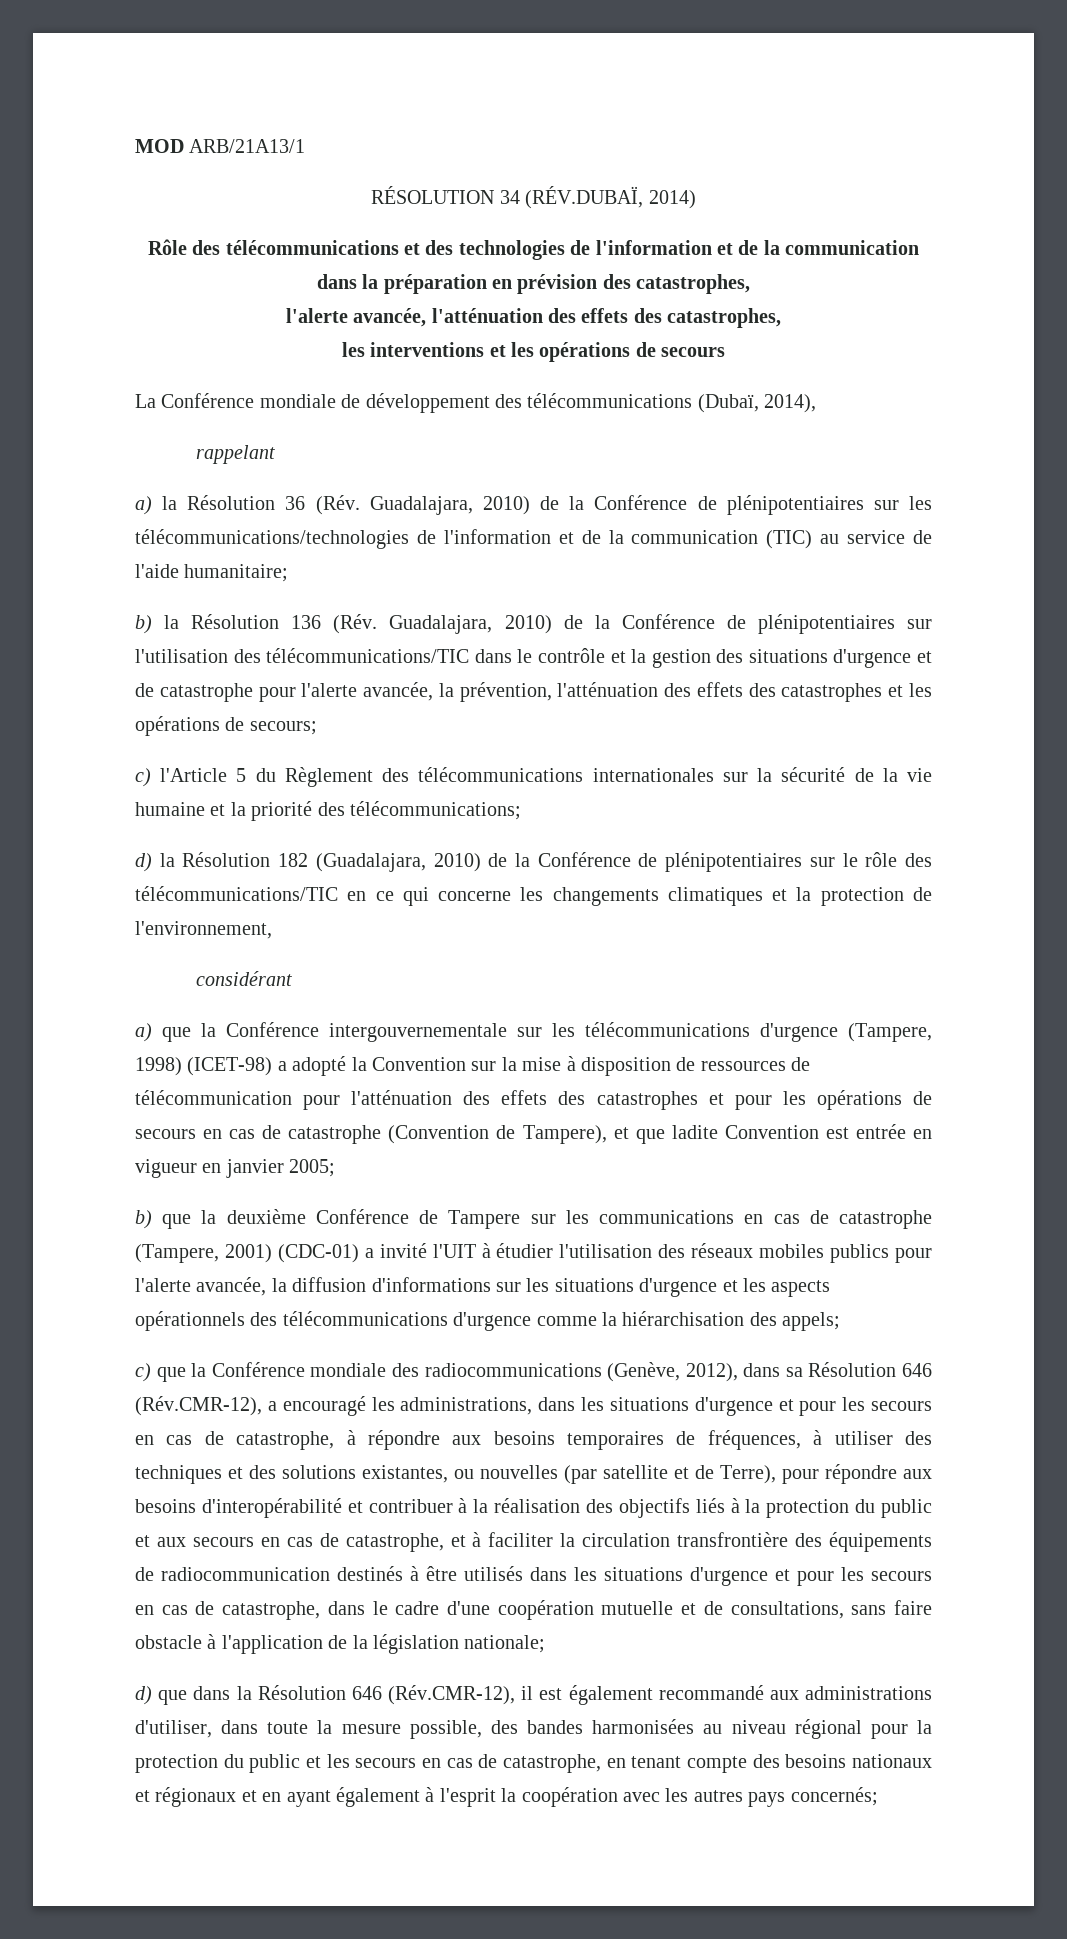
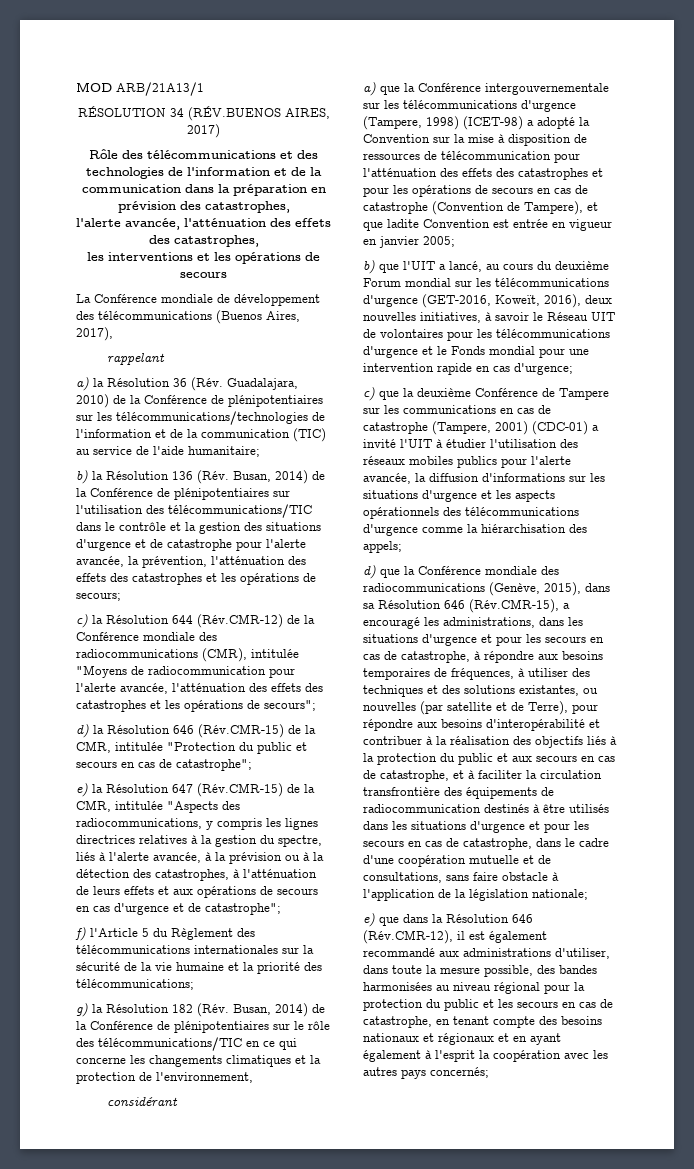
- RÉSOLUTION 34 (RÉV.DUBAÏ, 2014)
+ RÉSOLUTION 34 (RÉV.BUENOS AIRES, 2017)
- La Conférence mondiale de développement des télécommunications (Dubaï, 2014),
+ La Conférence mondiale de développement des télécommunications (Buenos Aires, 2017),
- b) la Résolution 136 (Rév. Guadalajara, 2010) de la Conférence de plénipotentiaires sur l'utilisation des télécommunications/TIC dans le contrôle et la gestion des situations d'urgence et de catastrophe pour l'alerte avancée, la prévention, l'atténuation des effets des catastrophes et les opérations de secours;
+ b) la Résolution 136 (Rév. Busan, 2014) de la Conférence de plénipotentiaires sur l'utilisation des télécommunications/TIC dans le contrôle et la gestion des situations d'urgence et de catastrophe pour l'alerte avancée, la prévention, l'atténuation des effets des catastrophes et les opérations de secours;
- c) l'Article 5 du Règlement des télécommunications internationales sur la sécurité de la vie humaine et la priorité des télécommunications;
+ c) la Résolution 644 (Rév.CMR-12) de la Conférence mondiale des radiocommunications (CMR), intitulée "Moyens de radiocommunication pour l'alerte avancée, l'atténuation des effets des catastrophes et les opérations de secours";
+ d) la Résolution 646 (Rév.CMR-15) de la CMR, intitulée "Protection du public et secours en cas de catastrophe";
+ e) la Résolution 647 (Rév.CMR-15) de la CMR, intitulée "Aspects des radiocommunications, y compris les lignes directrices relatives à la gestion du spectre, liés à l'alerte avancée, à la prévision ou à la détection des catastrophes, à l'atténuation de leurs effets et aux opérations de secours en cas d'urgence et de catastrophe";
+ f) l'Article 5 du Règlement des télécommunications internationales sur la sécurité de la vie humaine et la priorité des télécommunications;
- d) la Résolution 182 (Guadalajara, 2010) de la Conférence de plénipotentiaires sur le rôle des télécommunications/TIC en ce qui concerne les changements climatiques et la protection de l'environnement,
+ g) la Résolution 182 (Rév. Busan, 2014) de la Conférence de plénipotentiaires sur le rôle des télécommunications/TIC en ce qui concerne les changements climatiques et la protection de l'environnement,
- b) que la deuxième Conférence de Tampere sur les communications en cas de catastrophe (Tampere, 2001) (CDC-01) a invité l'UIT à étudier l'utilisation des réseaux mobiles publics pour l'alerte avancée, la diffusion d'informations sur les situations d'urgence et les aspects opérationnels des télécommunications d'urgence comme la hiérarchisation des appels;
+ b) que l'UIT a lancé, au cours du deuxième Forum mondial sur les télécommunications d'urgence (GET-2016, Koweït, 2016), deux nouvelles initiatives, à savoir le Réseau UIT de volontaires pour les télécommunications d'urgence et le Fonds mondial pour une intervention rapide en cas d'urgence;
+ c) que la deuxième Conférence de Tampere sur les communications en cas de catastrophe (Tampere, 2001) (CDC-01) a invité l'UIT à étudier l'utilisation des réseaux mobiles publics pour l'alerte avancée, la diffusion d'informations sur les situations d'urgence et les aspects opérationnels des télécommunications d'urgence comme la hiérarchisation des appels;
- c) que la Conférence mondiale des radiocommunications (Genève, 2012), dans sa Résolution 646 (Rév.CMR-12), a encouragé les administrations, dans les situations d'urgence et pour les secours en cas de catastrophe, à répondre aux besoins temporaires de fréquences, à utiliser des techniques et des solutions existantes, ou nouvelles (par satellite et de Terre), pour répondre aux besoins d'interopérabilité et contribuer à la réalisation des objectifs liés à la protection du public et aux secours en cas de catastrophe, et à faciliter la circulation transfrontière des équipements de radiocommunication destinés à être utilisés dans les situations d'urgence et pour les secours en cas de catastrophe, dans le cadre d'une coopération mutuelle et de consultations, sans faire obstacle à l'application de la législation nationale;
+ d) que la Conférence mondiale des radiocommunications (Genève, 2015), dans sa Résolution 646 (Rév.CMR-15), a encouragé les administrations, dans les situations d'urgence et pour les secours en cas de catastrophe, à répondre aux besoins temporaires de fréquences, à utiliser des techniques et des solutions existantes, ou nouvelles (par satellite et de Terre), pour répondre aux besoins d'interopérabilité et contribuer à la réalisation des objectifs liés à la protection du public et aux secours en cas de catastrophe, et à faciliter la circulation transfrontière des équipements de radiocommunication destinés à être utilisés dans les situations d'urgence et pour les secours en cas de catastrophe, dans le cadre d'une coopération mutuelle et de consultations, sans faire obstacle à l'application de la législation nationale;
- d) que dans la Résolution 646 (Rév.CMR-12), il est également recommandé aux administrations d'utiliser, dans toute la mesure possible, des bandes harmonisées au niveau régional pour la protection du public et les secours en cas de catastrophe, en tenant compte des besoins nationaux et régionaux et en ayant également à l'esprit la coopération avec les autres pays concernés;
+ e) que dans la Résolution 646 (Rév.CMR-12), il est également recommandé aux administrations d'utiliser, dans toute la mesure possible, des bandes harmonisées au niveau régional pour la protection du public et les secours en cas de catastrophe, en tenant compte des besoins nationaux et régionaux et en ayant également à l'esprit la coopération avec les autres pays concernés;

